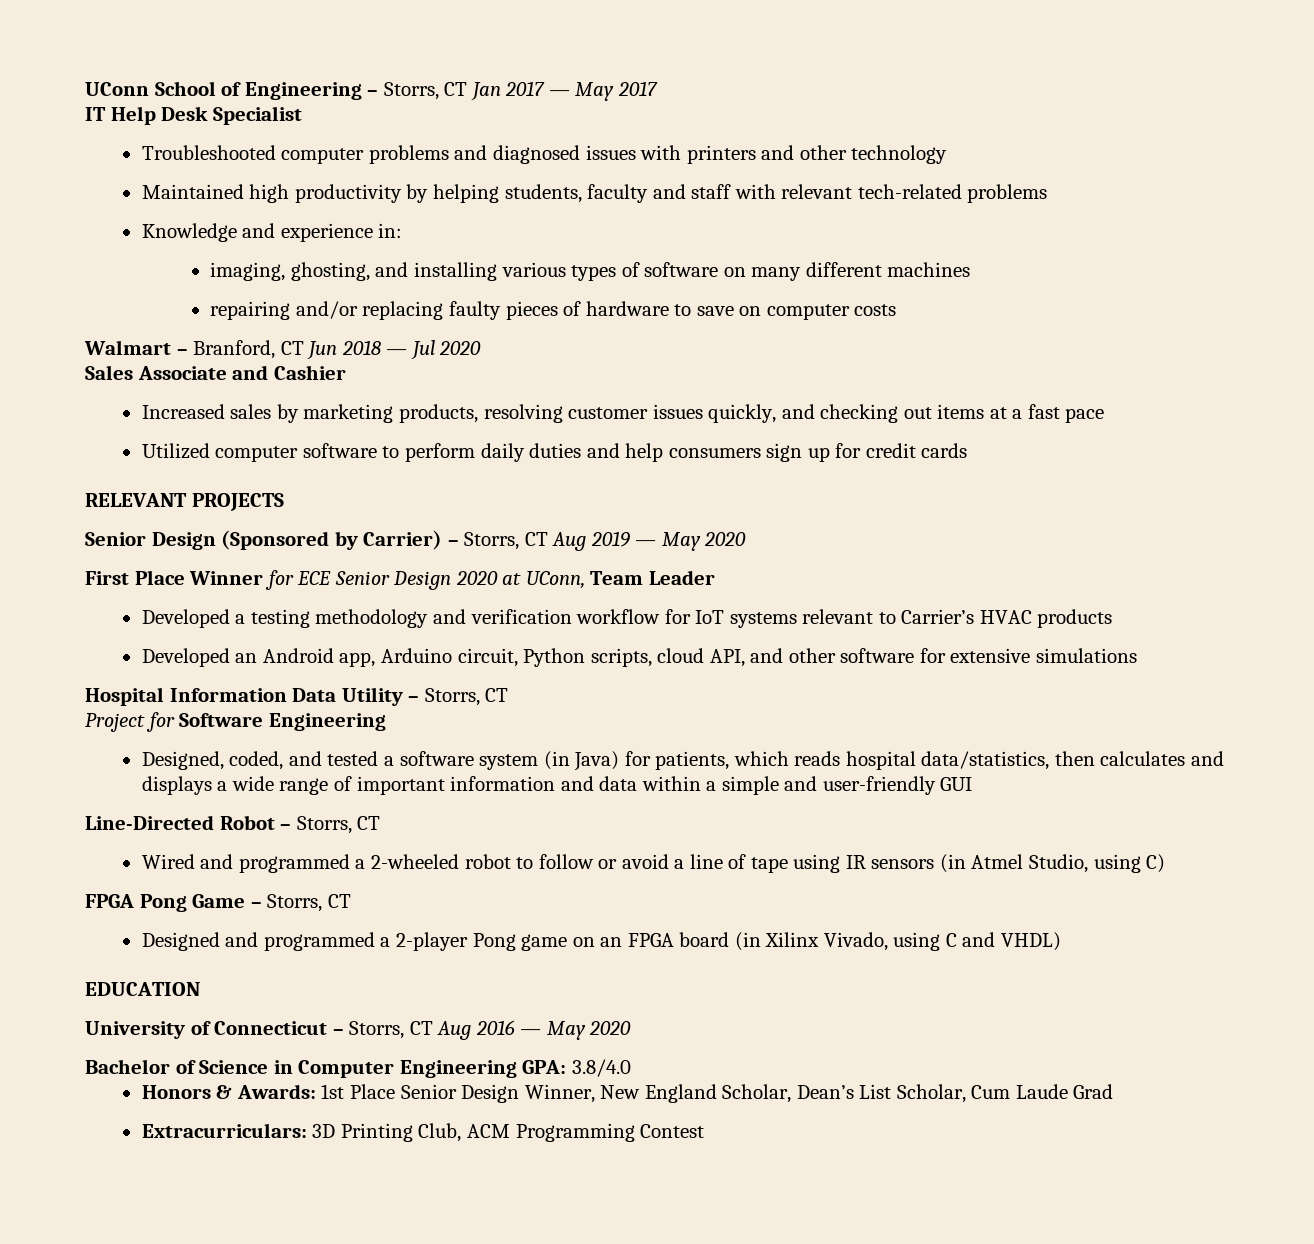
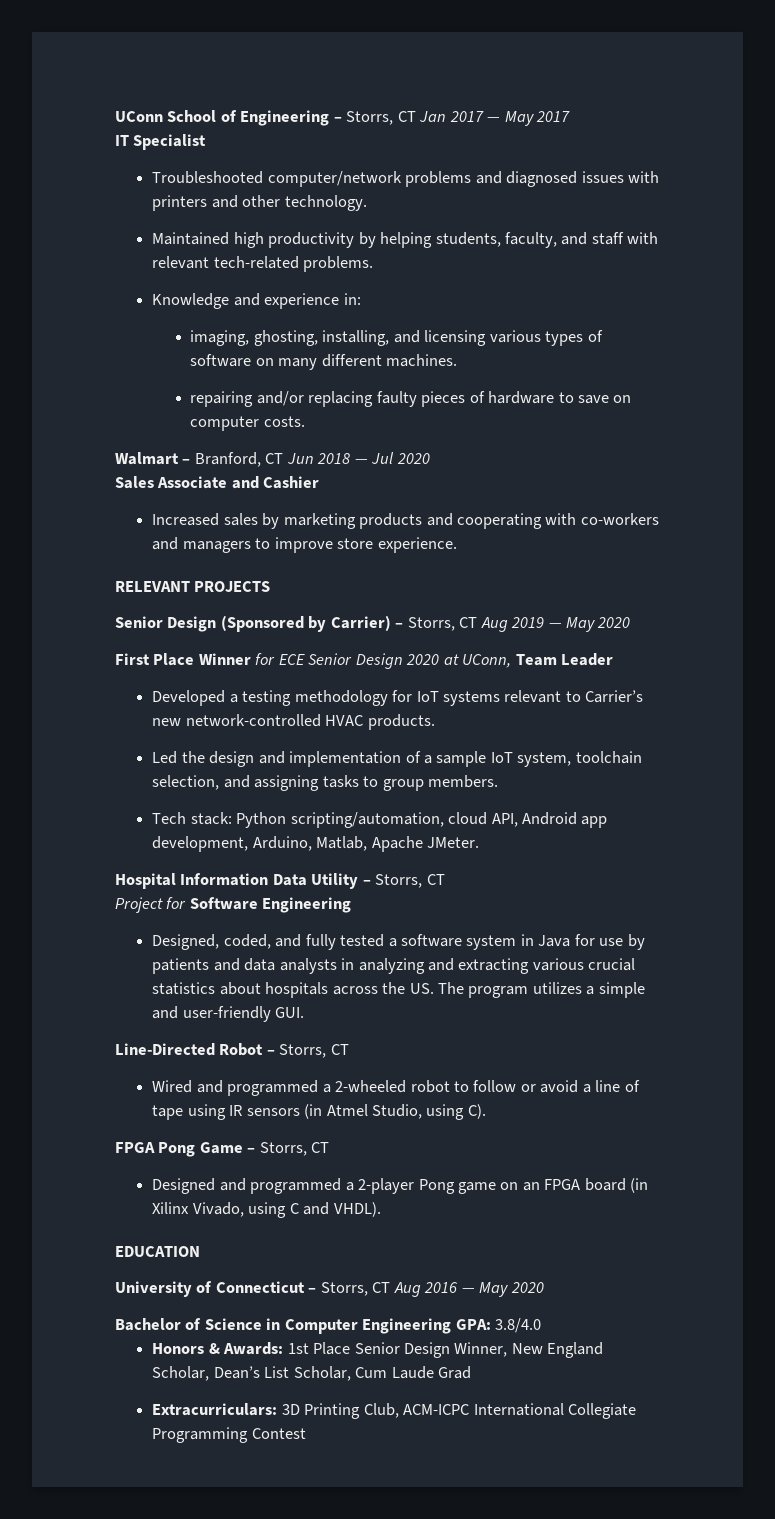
- IT Help Desk Specialist
+ IT Specialist
- Troubleshooted computer problems and diagnosed issues with printers and other technology
+ Troubleshooted computer/network problems and diagnosed issues with printers and other technology.
- Maintained high productivity by helping students, faculty and staff with relevant tech-related problems
+ Maintained high productivity by helping students, faculty, and staff with relevant tech-related problems.
- imaging, ghosting, and installing various types of software on many different machines
+ imaging, ghosting, installing, and licensing various types of software on many different machines.
- repairing and/or replacing faulty pieces of hardware to save on computer costs
+ repairing and/or replacing faulty pieces of hardware to save on computer costs.
- Increased sales by marketing products, resolving customer issues quickly, and checking out items at a fast pace
- Utilized computer software to perform daily duties and help consumers sign up for credit cards
+ Increased sales by marketing products and cooperating with co-workers and managers to improve store experience.
- Developed a testing methodology and verification workflow for IoT systems relevant to Carrier’s HVAC products
- Developed an Android app, Arduino circuit, Python scripts, cloud API, and other software for extensive simulations
+ Developed a testing methodology for IoT systems relevant to Carrier’s new network-controlled HVAC products.
+ Led the design and implementation of a sample IoT system, toolchain selection, and assigning tasks to group members.
+ Tech stack: Python scripting/automation, cloud API, Android app development, Arduino, Matlab, Apache JMeter.
- Designed, coded, and tested a software system (in Java) for patients, which reads hospital data/statistics, then calculates and displays a wide range of important information and data within a simple and user-friendly GUI
+ Designed, coded, and fully tested a software system in Java for use by patients and data analysts in analyzing and extracting various crucial statistics about hospitals across the US. The program utilizes a simple and user-friendly GUI.
- Wired and programmed a 2-wheeled robot to follow or avoid a line of tape using IR sensors (in Atmel Studio, using C)
+ Wired and programmed a 2-wheeled robot to follow or avoid a line of tape using IR sensors (in Atmel Studio, using C).
- Designed and programmed a 2-player Pong game on an FPGA board (in Xilinx Vivado, using C and VHDL)
+ Designed and programmed a 2-player Pong game on an FPGA board (in Xilinx Vivado, using C and VHDL).
- Extracurriculars: 3D Printing Club, ACM Programming Contest
+ Extracurriculars: 3D Printing Club, ACM-ICPC International Collegiate Programming Contest

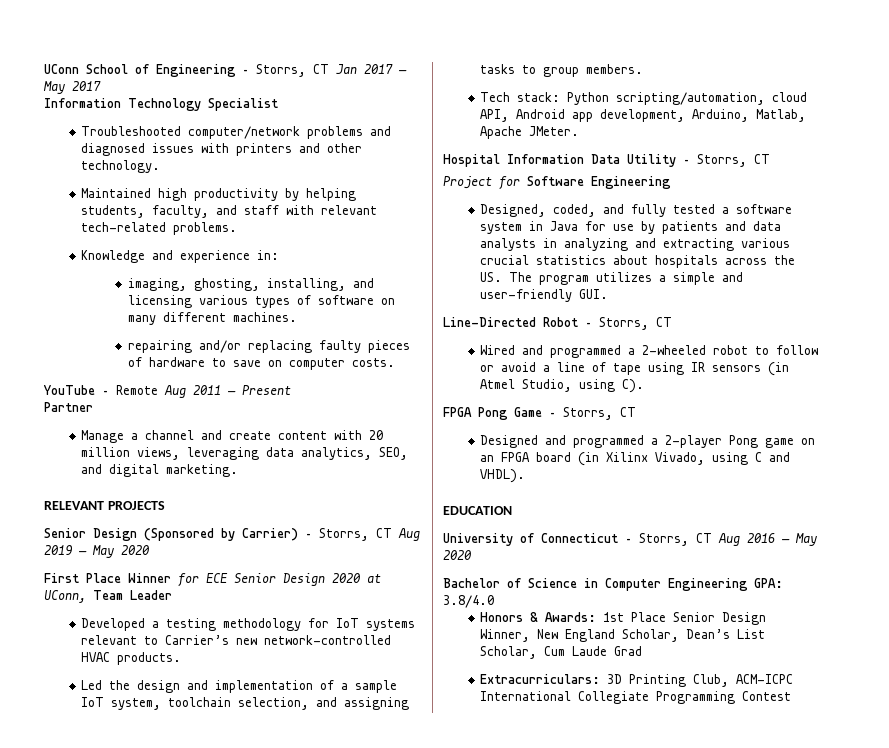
- IT Specialist
+ Information Technology Specialist
- Walmart – Branford, CT Jun 2018 — Jul 2020
- Sales Associate and Cashier
- Increased sales by marketing products and cooperating with co-workers and managers to improve store experience.
+ YouTube – Remote Aug 2011 — Present
+ Partner
+ Manage a channel and create content with 20 million views, leveraging data analytics, SEO, and digital marketing.

